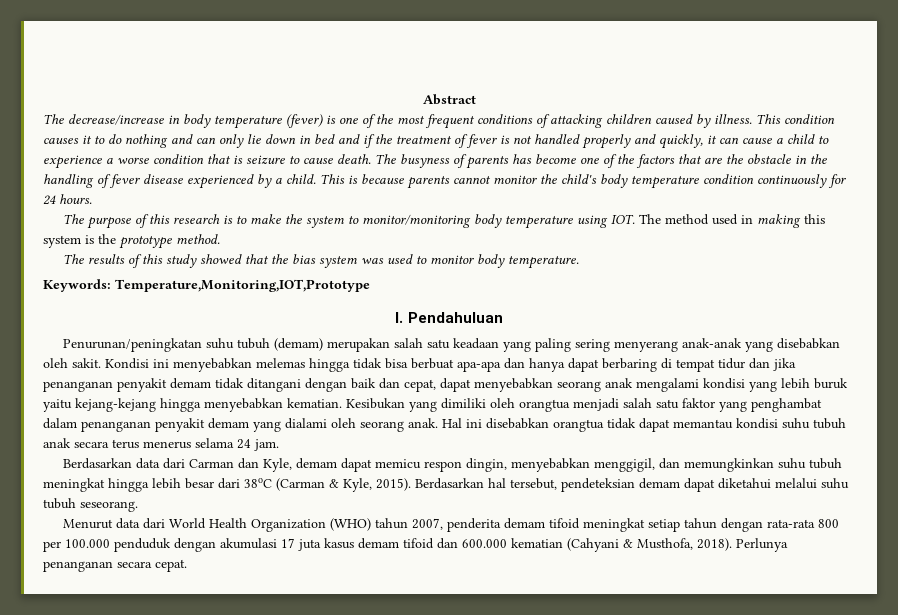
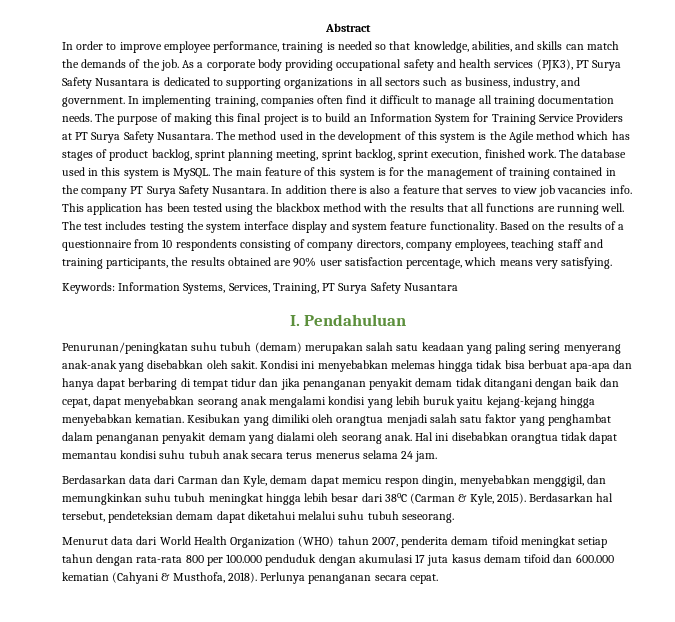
- The decrease/increase in body temperature (fever) is one of the most frequent conditions of attacking children caused by illness. This condition causes it to do nothing and can only lie down in bed and if the treatment of fever is not handled properly and quickly, it can cause a child to experience a worse condition that is seizure to cause death. The busyness of parents has become one of the factors that are the obstacle in the handling of fever disease experienced by a child. This is because parents cannot monitor the child's body temperature condition continuously for 24 hours.
- The purpose of this research is to make the system to monitor/monitoring body temperature using IOT. The method used in making this system is the prototype method.
- The results of this study showed that the bias system was used to monitor body temperature.
- Keywords: Temperature,Monitoring,IOT,Prototype
+ In order to improve employee performance, training is needed so that knowledge, abilities, and skills can match the demands of the job. As a corporate body providing occupational safety and health services (PJK3), PT Surya Safety Nusantara is dedicated to supporting organizations in all sectors such as business, industry, and government. In implementing training, companies often find it difficult to manage all training documentation needs. The purpose of making this final project is to build an Information System for Training Service Providers at PT Surya Safety Nusantara. The method used in the development of this system is the Agile method which has stages of product backlog, sprint planning meeting, sprint backlog, sprint execution, finished work. The database used in this system is MySQL. The main feature of this system is for the management of training contained in the company PT Surya Safety Nusantara. In addition there is also a feature that serves to view job vacancies info. This application has been tested using the blackbox method with the results that all functions are running well. The test includes testing the system interface display and system feature functionality. Based on the results of a questionnaire from 10 respondents consisting of company directors, company employees, teaching staff and training participants, the results obtained are 90% user satisfaction percentage, which means very satisfying.
+ Keywords: Information Systems, Services, Training, PT Surya Safety Nusantara

